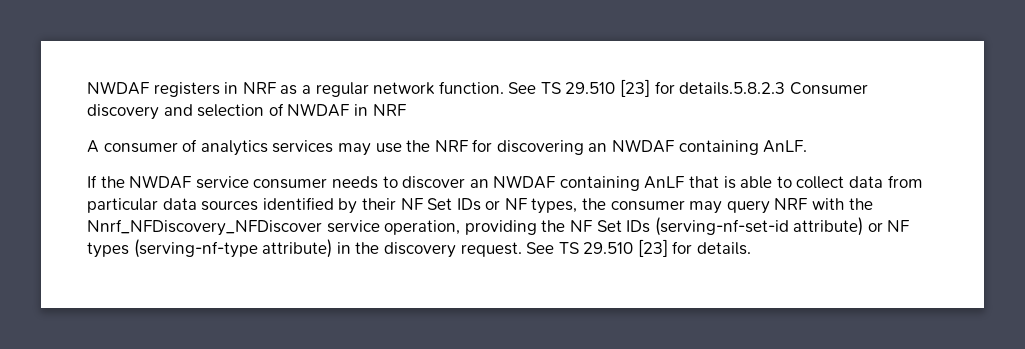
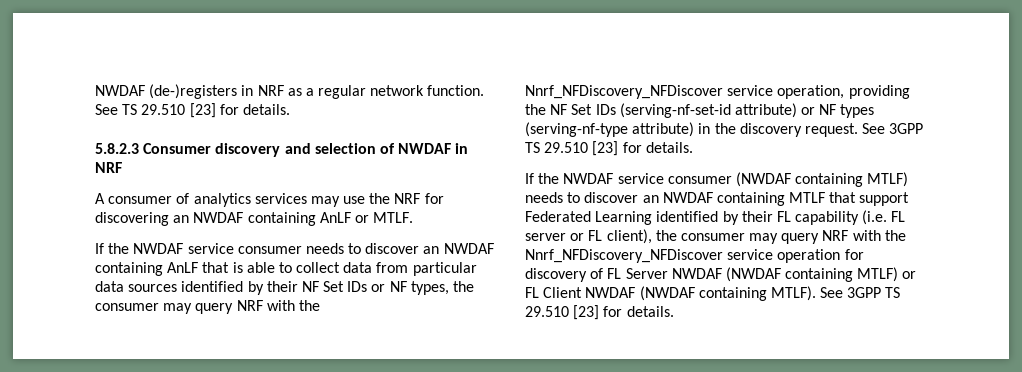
- NWDAF registers in NRF as a regular network function.
+ NWDAF (de-)registers in NRF as a regular network function.
- See TS 29.510 [23] for details.5.8.2.3 Consumer discovery and selection of NWDAF in NRF
+ See TS 29.510 [23] for details.
+ 5.8.2.3 Consumer discovery and selection of NWDAF in NRF
- A consumer of analytics services may use the NRF for discovering an NWDAF containing AnLF.
+ A consumer of analytics services may use the NRF for discovering an NWDAF containing AnLF or MTLF.
- If the NWDAF service consumer needs to discover an NWDAF containing AnLF that is able to collect data from particular data sources identified by their NF Set IDs or NF types, the consumer may query NRF with the Nnrf_NFDiscovery_NFDiscover service operation, providing the NF Set IDs (serving-nf-set-id attribute) or NF types (serving-nf-type attribute) in the discovery request. See TS 29.510 [23] for details.
+ If the NWDAF service consumer needs to discover an NWDAF containing AnLF that is able to collect data from particular data sources identified by their NF Set IDs or NF types, the consumer may query NRF with the Nnrf_NFDiscovery_NFDiscover service operation, providing the NF Set IDs (serving-nf-set-id attribute) or NF types (serving-nf-type attribute) in the discovery request. See 3GPP TS 29.510 [23] for details.
+ If the NWDAF service consumer (NWDAF containing MTLF) needs to discover an NWDAF containing MTLF that support Federated Learning identified by their FL capability (i.e. FL server or FL client), the consumer may query NRF with the Nnrf_NFDiscovery_NFDiscover service operation for discovery of FL Server NWDAF (NWDAF containing MTLF) or FL Client NWDAF (NWDAF containing MTLF). See 3GPP TS 29.510 [23] for details.

